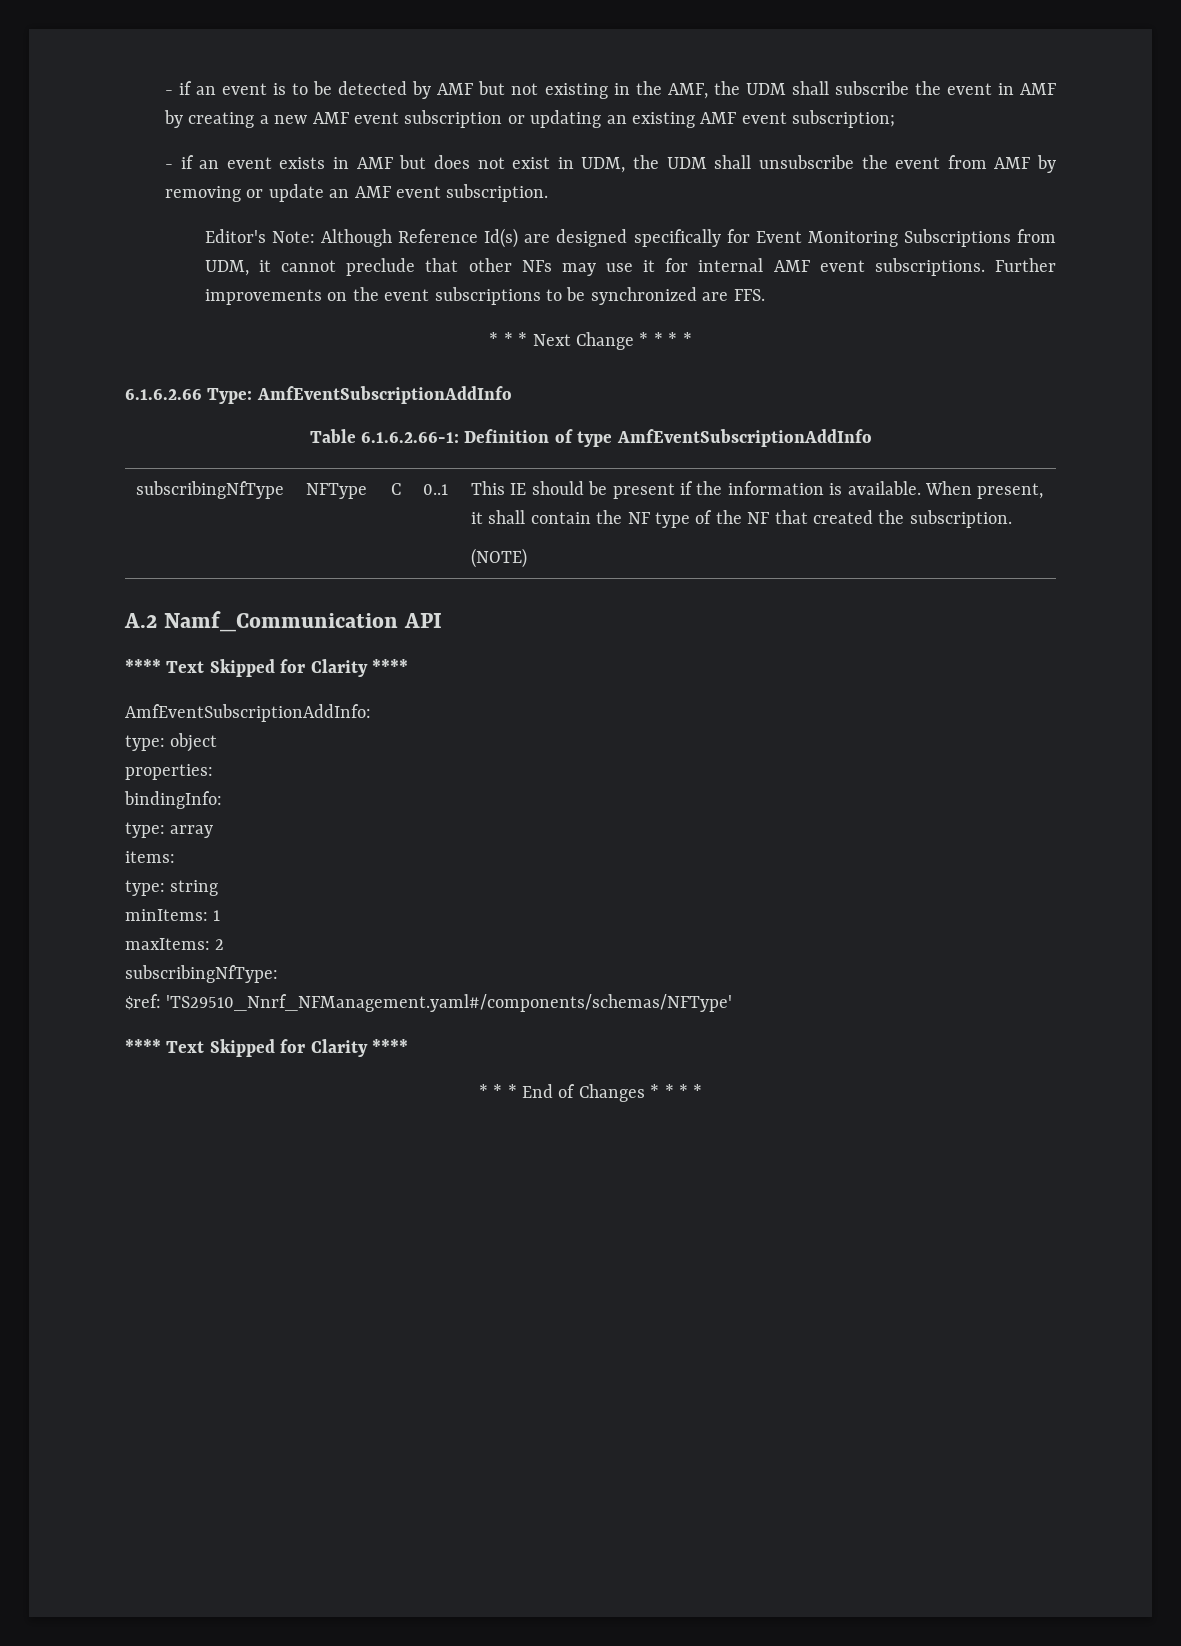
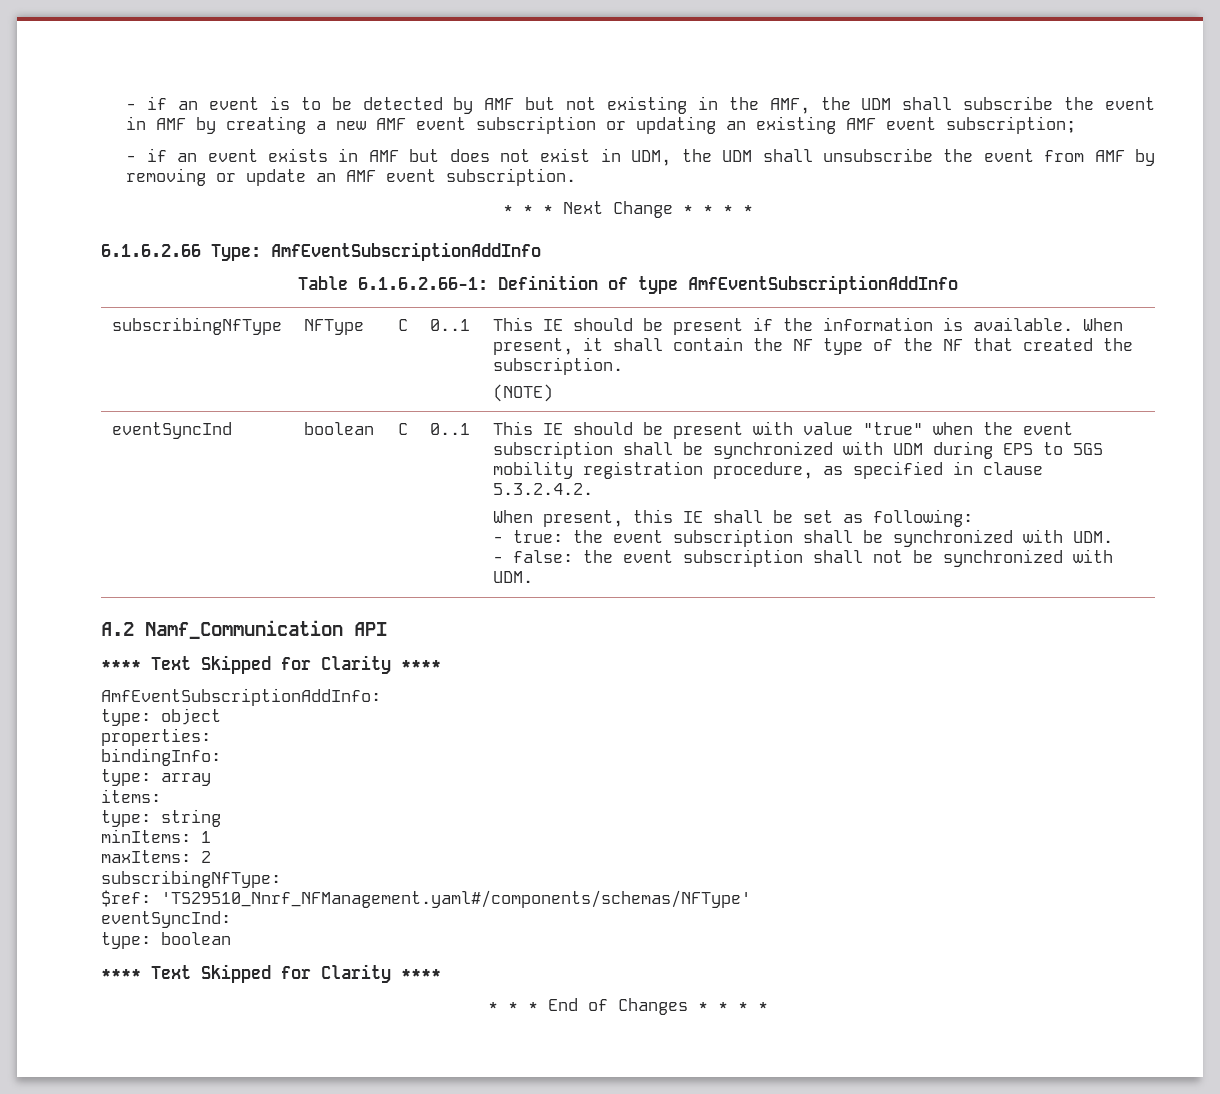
- Editor's Note: Although Reference Id(s) are designed specifically for Event Monitoring Subscriptions from UDM, it cannot preclude that other NFs may use it for internal AMF event subscriptions. Further improvements on the event subscriptions to be synchronized are FFS.
+ eventSyncInd | boolean | C | 0..1 | This IE should be present with value "true" when the event subscription shall be synchronized with UDM during EPS to 5GS mobility registration procedure, as specified in clause 5.3.2.4.2.
+ When present, this IE shall be set as following:
+ - true: the event subscription shall be synchronized with UDM.
+ - false: the event subscription shall not be synchronized with UDM.
+ eventSyncInd:
+ type: boolean

